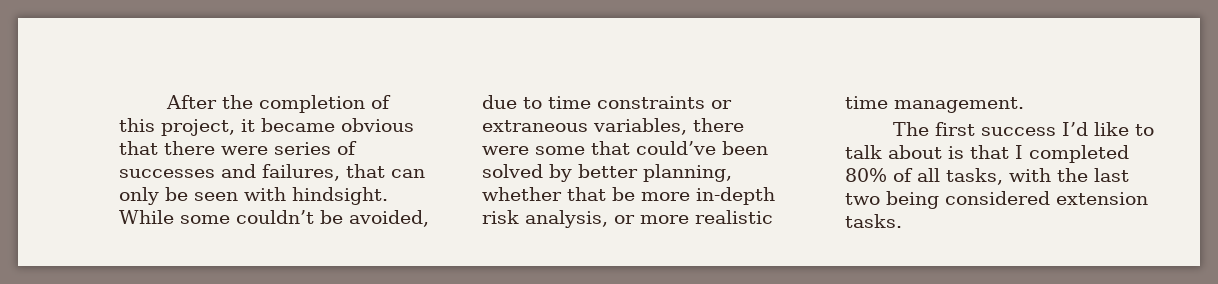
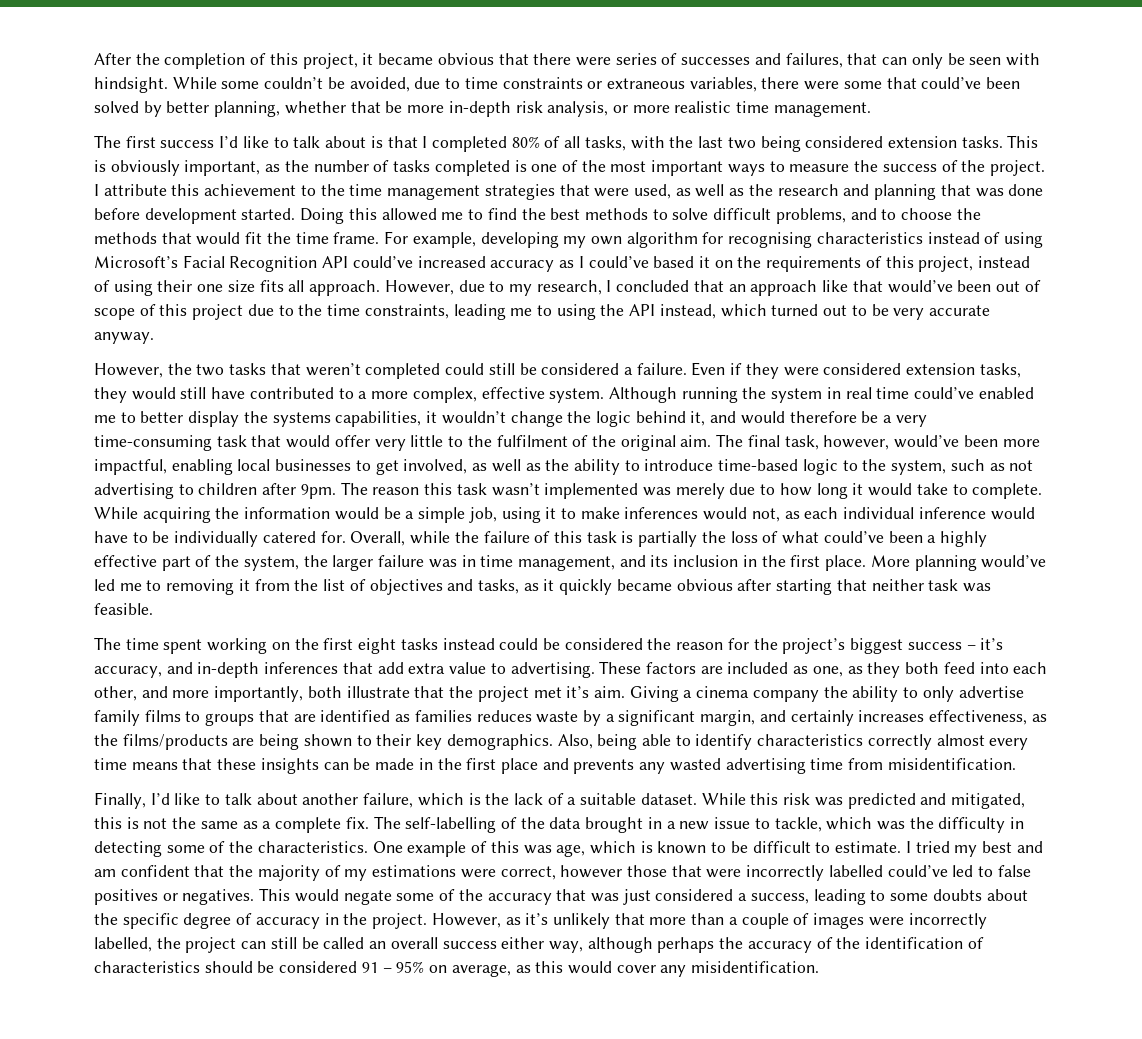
+ This is obviously important, as the number of tasks completed is one of the most important ways to measure the success of the project. I attribute this achievement to the time management strategies that were used, as well as the research and planning that was done before development started. Doing this allowed me to find the best methods to solve difficult problems, and to choose the methods that would fit the time frame. For example, developing my own algorithm for recognising characteristics instead of using Microsoft’s Facial Recognition API could’ve increased accuracy as I could’ve based it on the requirements of this project, instead of using their one size fits all approach. However, due to my research, I concluded that an approach like that would’ve been out of scope of this project due to the time constraints, leading me to using the API instead, which turned out to be very accurate anyway.
+ However, the two tasks that weren’t completed could still be considered a failure. Even if they were considered extension tasks, they would still have contributed to a more complex, effective system. Although running the system in real time could’ve enabled me to better display the systems capabilities, it wouldn’t change the logic behind it, and would therefore be a very time-consuming task that would offer very little to the fulfilment of the original aim. The final task, however, would’ve been more impactful, enabling local businesses to get involved, as well as the ability to introduce time-based logic to the system, such as not advertising to children after 9pm. The reason this task wasn’t implemented was merely due to how long it would take to complete. While acquiring the information would be a simple job, using it to make inferences would not, as each individual inference would have to be individually catered for. Overall, while the failure of this task is partially the loss of what could’ve been a highly effective part of the system, the larger failure was in time management, and its inclusion in the first place. More planning would’ve led me to removing it from the list of objectives and tasks, as it quickly became obvious after starting that neither task was feasible.
+ The time spent working on the first eight tasks instead could be considered the reason for the project’s biggest success – it’s accuracy, and in-depth inferences that add extra value to advertising. These factors are included as one, as they both feed into each other, and more importantly, both illustrate that the project met it’s aim. Giving a cinema company the ability to only advertise family films to groups that are identified as families reduces waste by a significant margin, and certainly increases effectiveness, as the films/products are being shown to their key demographics. Also, being able to identify characteristics correctly almost every time means that these insights can be made in the first place and prevents any wasted advertising time from misidentification.
+ Finally, I’d like to talk about another failure, which is the lack of a suitable dataset. While this risk was predicted and mitigated, this is not the same as a complete fix. The self-labelling of the data brought in a new issue to tackle, which was the difficulty in detecting some of the characteristics. One example of this was age, which is known to be difficult to estimate. I tried my best and am confident that the majority of my estimations were correct, however those that were incorrectly labelled could’ve led to false positives or negatives. This would negate some of the accuracy that was just considered a success, leading to some doubts about the specific degree of accuracy in the project. However, as it’s unlikely that more than a couple of images were incorrectly labelled, the project can still be called an overall success either way, although perhaps the accuracy of the identification of characteristics should be considered 91 – 95% on average, as this would cover any misidentification.

